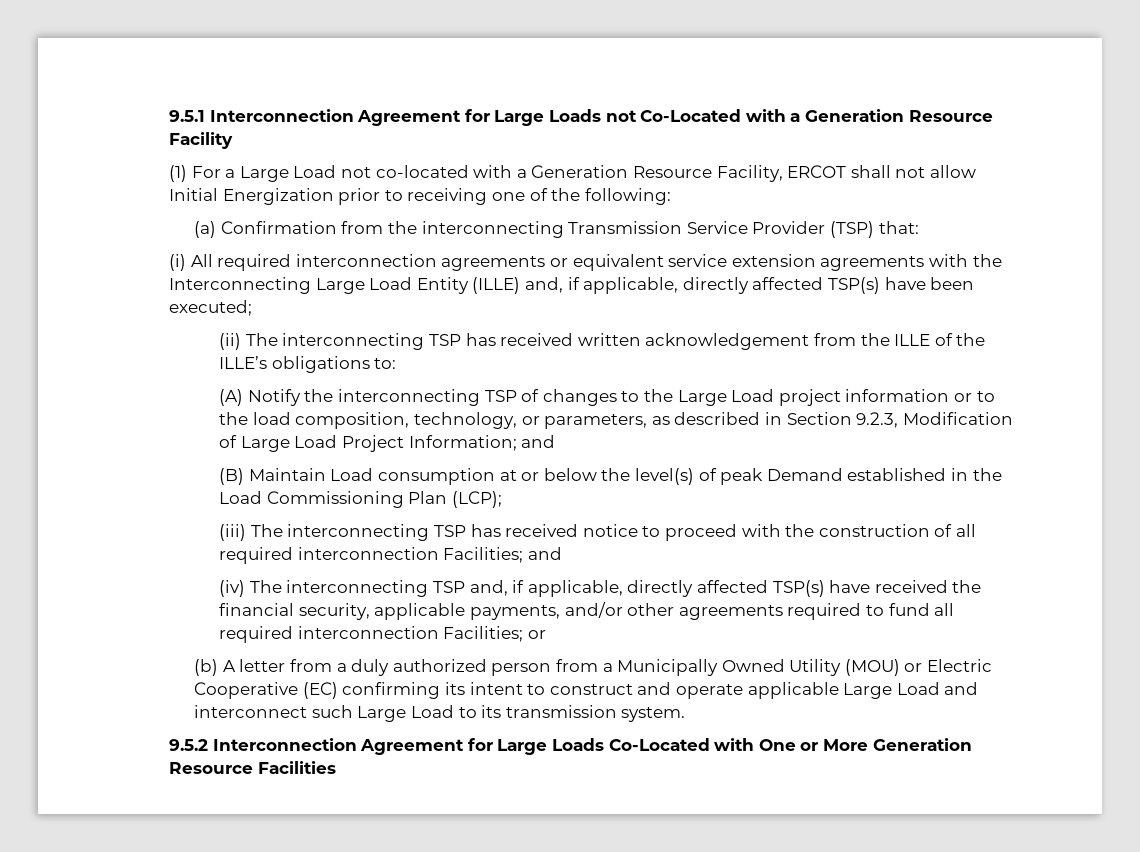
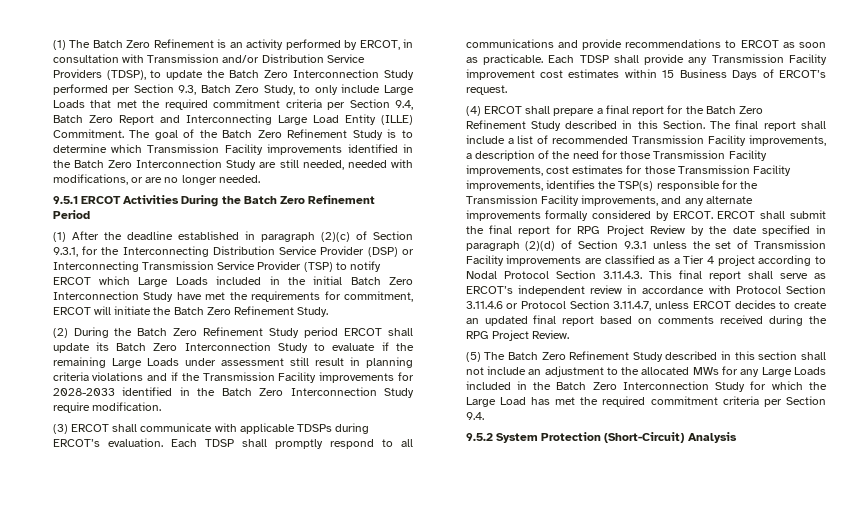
- 9.5.1 Interconnection Agreement for Large Loads not Co-Located with a Generation Resource Facility
- (1) For a Large Load not co-located with a Generation Resource Facility, ERCOT shall not allow Initial Energization prior to receiving one of the following:
- (a) Confirmation from the interconnecting Transmission Service Provider (TSP) that:
- (i) All required interconnection agreements or equivalent service extension agreements with the Interconnecting Large Load Entity (ILLE) and, if applicable, directly affected TSP(s) have been executed;
- (ii) The interconnecting TSP has received written acknowledgement from the ILLE of the ILLE’s obligations to:
- (A) Notify the interconnecting TSP of changes to the Large Load project information or to the load composition, technology, or parameters, as described in Section 9.2.3, Modification of Large Load Project Information; and
- (B) Maintain Load consumption at or below the level(s) of peak Demand established in the Load Commissioning Plan (LCP);
- (iii) The interconnecting TSP has received notice to proceed with the construction of all required interconnection Facilities; and
- (iv) The interconnecting TSP and, if applicable, directly affected TSP(s) have received the financial security, applicable payments, and/or other agreements required to fund all required interconnection Facilities; or
- (b) A letter from a duly authorized person from a Municipally Owned Utility (MOU) or Electric Cooperative (EC) confirming its intent to construct and operate applicable Large Load and interconnect such Large Load to its transmission system.
- 9.5.2 Interconnection Agreement for Large Loads Co-Located with One or More Generation Resource Facilities
+ (1) The Batch Zero Refinement is an activity performed by ERCOT, in consultation with Transmission and/or Distribution Service Providers (TDSP), to update the Batch Zero Interconnection Study performed per Section 9.3, Batch Zero Study, to only include Large Loads that met the required commitment criteria per Section 9.4, Batch Zero Report and Interconnecting Large Load Entity (ILLE) Commitment. The goal of the Batch Zero Refinement Study is to determine which Transmission Facility improvements identified in the Batch Zero Interconnection Study are still needed, needed with modifications, or are no longer needed.
+ 9.5.1 ERCOT Activities During the Batch Zero Refinement Period
+ (1) After the deadline established in paragraph (2)(c) of Section 9.3.1, for the Interconnecting Distribution Service Provider (DSP) or Interconnecting Transmission Service Provider (TSP) to notify ERCOT which Large Loads included in the initial Batch Zero Interconnection Study have met the requirements for commitment, ERCOT will initiate the Batch Zero Refinement Study.
+ (2) During the Batch Zero Refinement Study period ERCOT shall update its Batch Zero Interconnection Study to evaluate if the remaining Large Loads under assessment still result in planning criteria violations and if the Transmission Facility improvements for 2028-2033 identified in the Batch Zero Interconnection Study require modification.
+ (3) ERCOT shall communicate with applicable TDSPs during ERCOT’s evaluation. Each TDSP shall promptly respond to all communications and provide recommendations to ERCOT as soon as practicable. Each TDSP shall provide any Transmission Facility improvement cost estimates within 15 Business Days of ERCOT’s request.
+ (4) ERCOT shall prepare a final report for the Batch Zero Refinement Study described in this Section. The final report shall include a list of recommended Transmission Facility improvements, a description of the need for those Transmission Facility improvements, cost estimates for those Transmission Facility improvements, identifies the TSP(s) responsible for the Transmission Facility improvements, and any alternate improvements formally considered by ERCOT. ERCOT shall submit the final report for RPG Project Review by the date specified in paragraph (2)(d) of Section 9.3.1 unless the set of Transmission Facility improvements are classified as a Tier 4 project according to Nodal Protocol Section 3.11.4.3. This final report shall serve as ERCOT’s independent review in accordance with Protocol Section 3.11.4.6 or Protocol Section 3.11.4.7, unless ERCOT decides to create an updated final report based on comments received during the RPG Project Review.
+ (5) The Batch Zero Refinement Study described in this section shall not include an adjustment to the allocated MWs for any Large Loads included in the Batch Zero Interconnection Study for which the Large Load has met the required commitment criteria per Section 9.4.
+ 9.5.2 System Protection (Short-Circuit) Analysis

